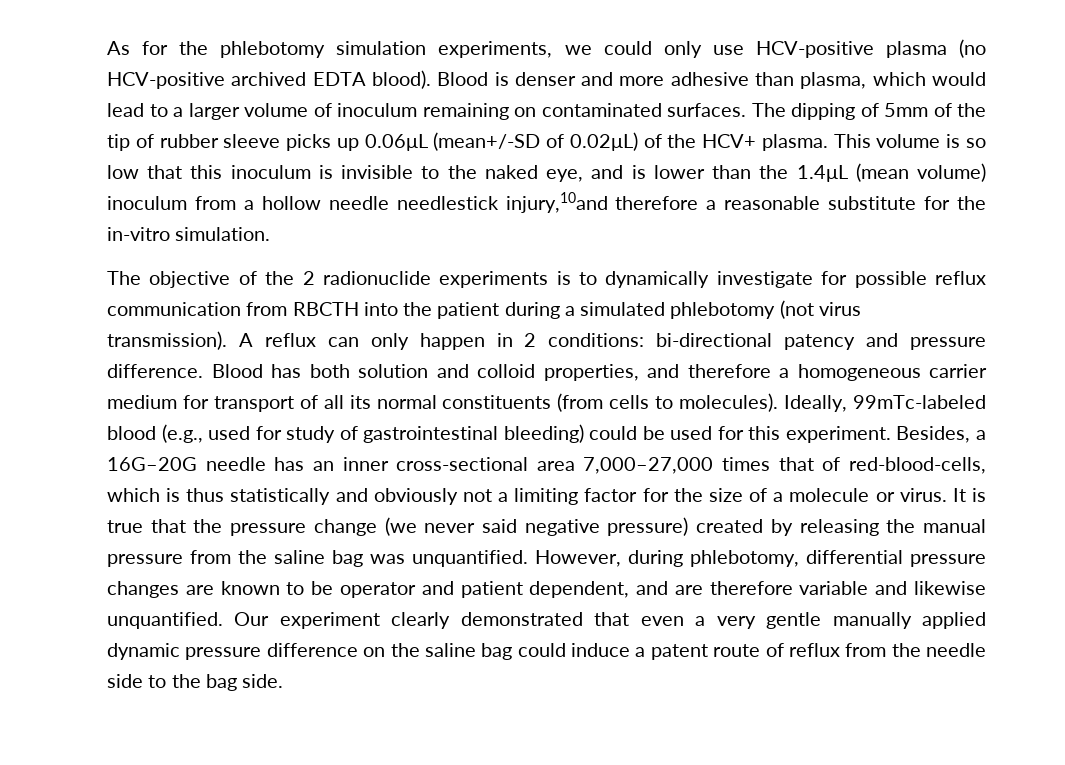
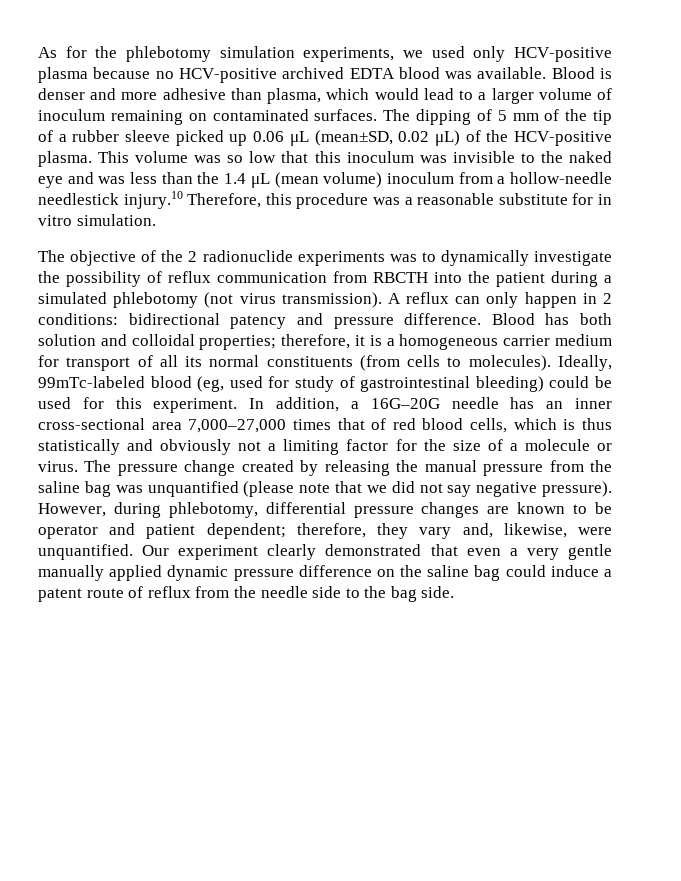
- As for the phlebotomy simulation experiments, we could only use HCV-positive plasma (no HCV-positive archived EDTA blood).
+ As for the phlebotomy simulation experiments, we used only HCV-positive plasma because no HCV-positive archived EDTA blood was available.
- The dipping of 5mm of the tip of rubber sleeve picks up 0.06μL (mean+/-SD of 0.02μL) of the HCV+ plasma.
+ The dipping of 5 mm of the tip of a rubber sleeve picked up 0.06 μL (mean±SD, 0.02 μL) of the HCV-positive plasma.
- This volume is so low that this inoculum is invisible to the naked eye, and is lower than the 1.4μL (mean volume) inoculum from a hollow needle needlestick injury,10and therefore a reasonable substitute for the in-vitro simulation.
+ This volume was so low that this inoculum was invisible to the naked eye and was less than the 1.4 μL (mean volume) inoculum from a hollow-needle needlestick injury.10 Therefore, this procedure was a reasonable substitute for in vitro simulation.
- The objective of the 2 radionuclide experiments is to dynamically investigate for possible reflux communication from RBCTH into the patient during a simulated phlebotomy (not virus transmission).
+ The objective of the 2 radionuclide experiments was to dynamically investigate the possibility of reflux communication from RBCTH into the patient during a simulated phlebotomy (not virus transmission).
- A reflux can only happen in 2 conditions: bi-directional patency and pressure difference.
+ A reflux can only happen in 2 conditions: bidirectional patency and pressure difference.
- Blood has both solution and colloid properties, and therefore a homogeneous carrier medium for transport of all its normal constituents (from cells to molecules).
+ Blood has both solution and colloidal properties; therefore, it is a homogeneous carrier medium for transport of all its normal constituents (from cells to molecules).
- Ideally, 99mTc-labeled blood (e.g., used for study of gastrointestinal bleeding) could be used for this experiment.
+ Ideally, 99mTc-labeled blood (eg, used for study of gastrointestinal bleeding) could be used for this experiment.
- Besides, a 16G–20G needle has an inner cross-sectional area 7,000–27,000 times that of red-blood-cells, which is thus statistically and obviously not a limiting factor for the size of a molecule or virus.
+ In addition, a 16G–20G needle has an inner cross-sectional area 7,000–27,000 times that of red blood cells, which is thus statistically and obviously not a limiting factor for the size of a molecule or virus.
- It is true that the pressure change (we never said negative pressure) created by releasing the manual pressure from the saline bag was unquantified.
+ The pressure change created by releasing the manual pressure from the saline bag was unquantified (please note that we did not say negative pressure).
- However, during phlebotomy, differential pressure changes are known to be operator and patient dependent, and are therefore variable and likewise unquantified.
+ However, during phlebotomy, differential pressure changes are known to be operator and patient dependent; therefore, they vary and, likewise, were unquantified.

